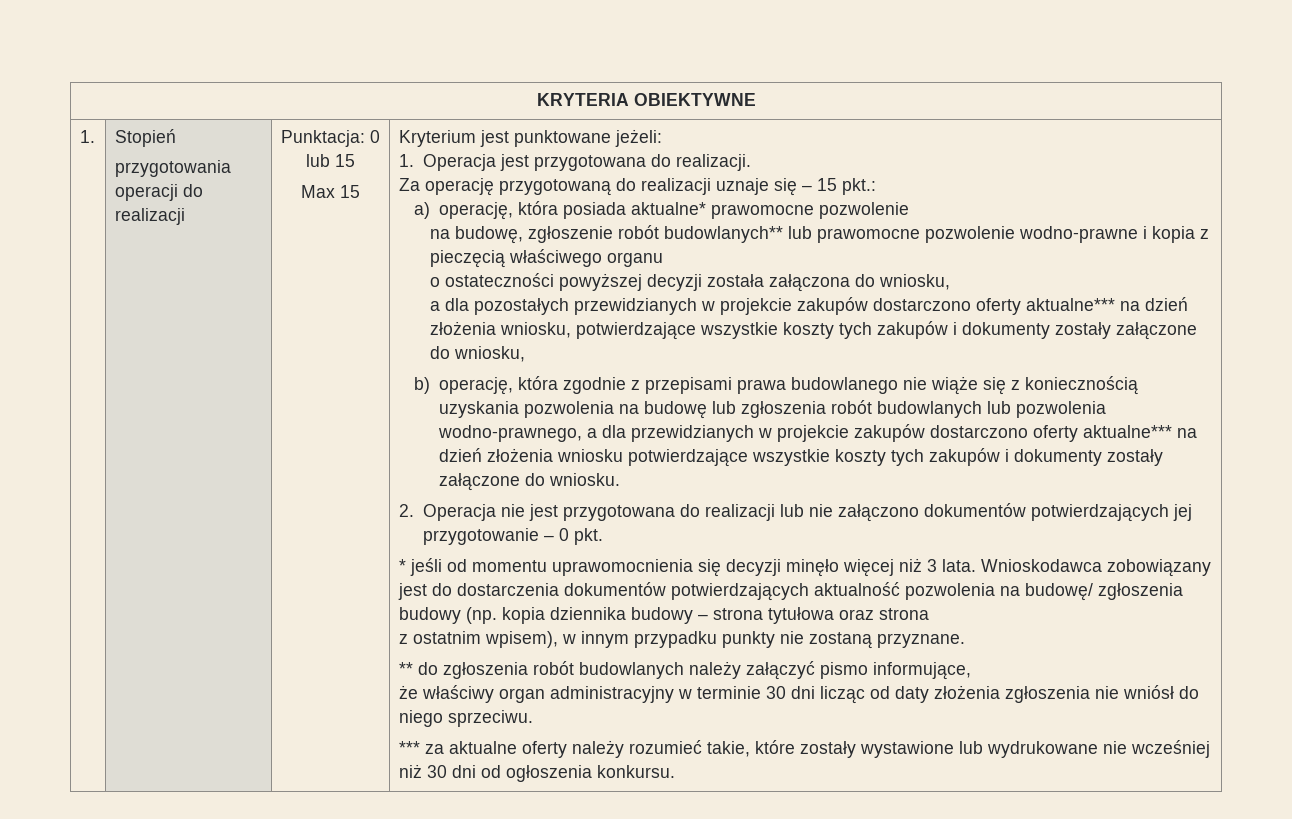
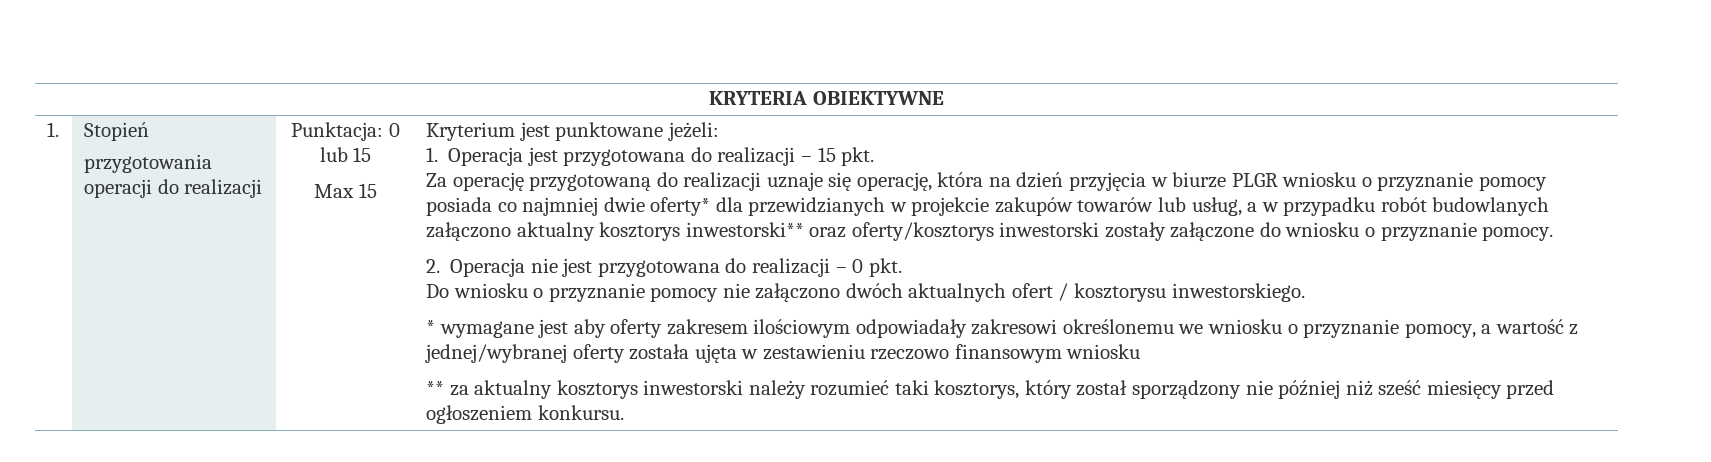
- 1. Operacja jest przygotowana do realizacji.
+ 1. Operacja jest przygotowana do realizacji – 15 pkt.
- Za operację przygotowaną do realizacji uznaje się – 15 pkt.:
- a) operację, która posiada aktualne* prawomocne pozwolenie
- na budowę, zgłoszenie robót budowlanych** lub prawomocne pozwolenie wodno-prawne i kopia z pieczęcią właściwego organu
- o ostateczności powyższej decyzji została załączona do wniosku,
- a dla pozostałych przewidzianych w projekcie zakupów dostarczono oferty aktualne*** na dzień złożenia wniosku, potwierdzające wszystkie koszty tych zakupów i dokumenty zostały załączone do wniosku,
- b) operację, która zgodnie z przepisami prawa budowlanego nie wiąże się z koniecznością uzyskania pozwolenia na budowę lub zgłoszenia robót budowlanych lub pozwolenia wodno-prawnego, a dla przewidzianych w projekcie zakupów dostarczono oferty aktualne*** na dzień złożenia wniosku potwierdzające wszystkie koszty tych zakupów i dokumenty zostały załączone do wniosku.
+ Za operację przygotowaną do realizacji uznaje się operację, która na dzień przyjęcia w biurze PLGR wniosku o przyznanie pomocy posiada co najmniej dwie oferty* dla przewidzianych w projekcie zakupów towarów lub usług, a w przypadku robót budowlanych załączono aktualny kosztorys inwestorski** oraz oferty/kosztorys inwestorski zostały załączone do wniosku o przyznanie pomocy.
- 2. Operacja nie jest przygotowana do realizacji lub nie załączono dokumentów potwierdzających jej przygotowanie – 0 pkt.
- * jeśli od momentu uprawomocnienia się decyzji minęło więcej niż 3 lata. Wnioskodawca zobowiązany jest do dostarczenia dokumentów potwierdzających aktualność pozwolenia na budowę/ zgłoszenia budowy (np. kopia dziennika budowy – strona tytułowa oraz strona
- z ostatnim wpisem), w innym przypadku punkty nie zostaną przyznane.
- ** do zgłoszenia robót budowlanych należy załączyć pismo informujące,
- że właściwy organ administracyjny w terminie 30 dni licząc od daty złożenia zgłoszenia nie wniósł do niego sprzeciwu.
- *** za aktualne oferty należy rozumieć takie, które zostały wystawione lub wydrukowane nie wcześniej niż 30 dni od ogłoszenia konkursu.
+ 2. Operacja nie jest przygotowana do realizacji – 0 pkt.
+ Do wniosku o przyznanie pomocy nie załączono dwóch aktualnych ofert / kosztorysu inwestorskiego.
+ * wymagane jest aby oferty zakresem ilościowym odpowiadały zakresowi określonemu we wniosku o przyznanie pomocy, a wartość z jednej/wybranej oferty została ujęta w zestawieniu rzeczowo finansowym wniosku
+ ** za aktualny kosztorys inwestorski należy rozumieć taki kosztorys, który został sporządzony nie później niż sześć miesięcy przed ogłoszeniem konkursu.

